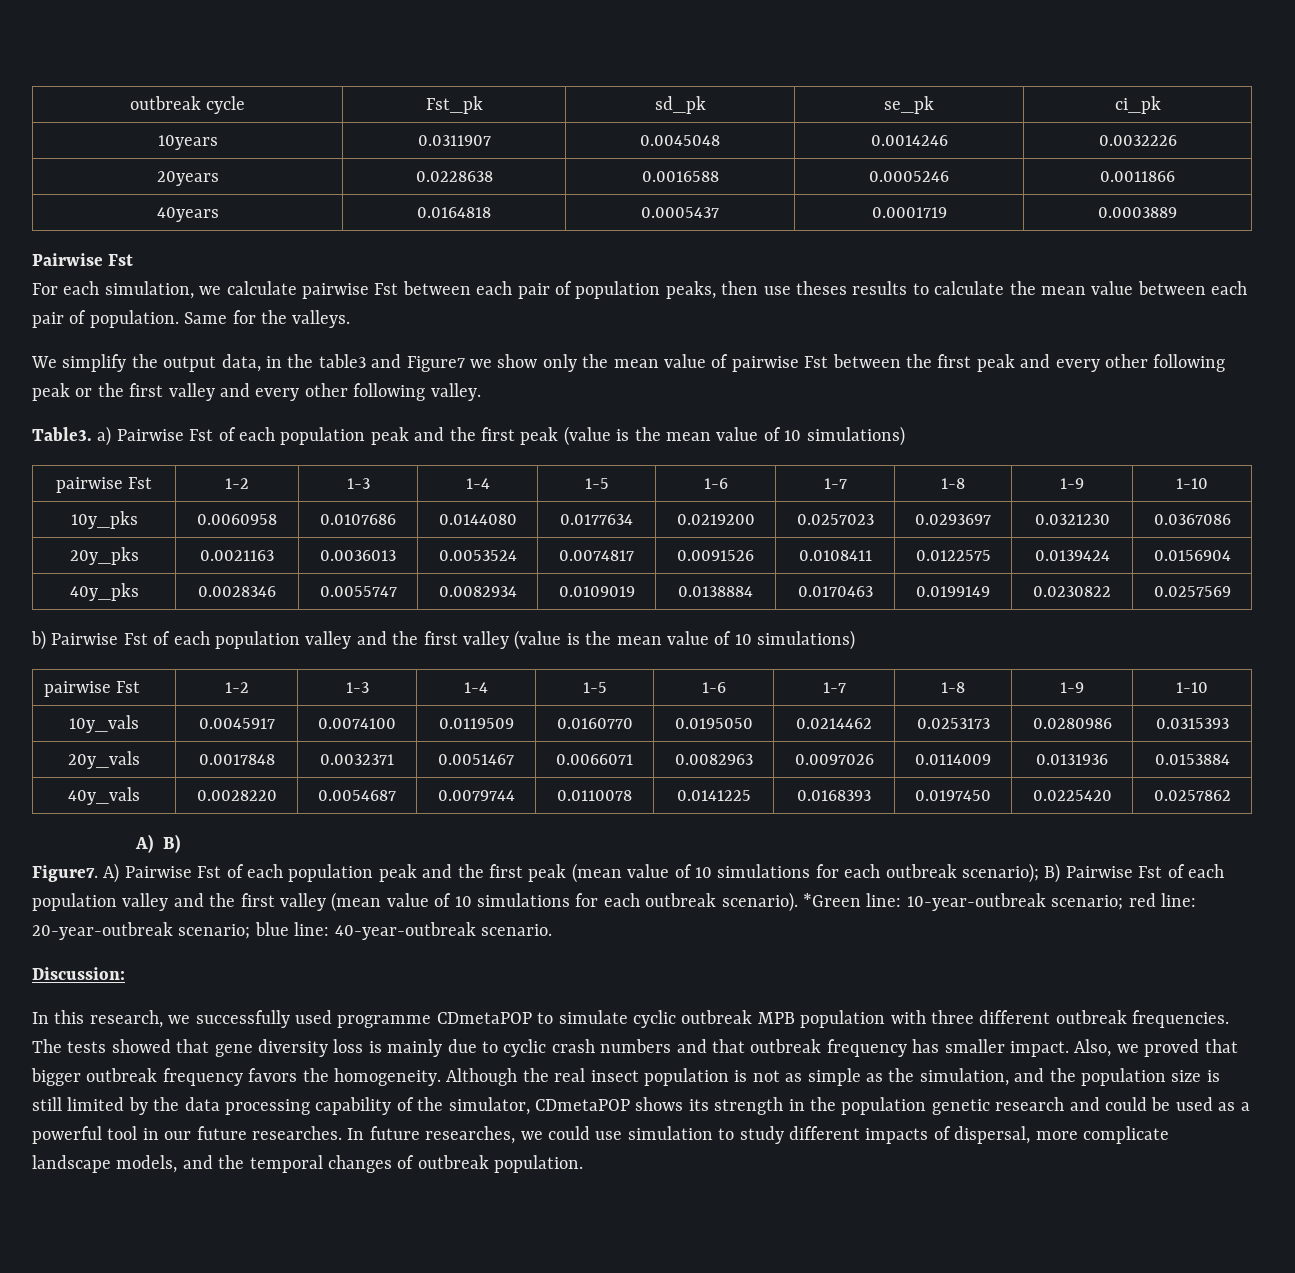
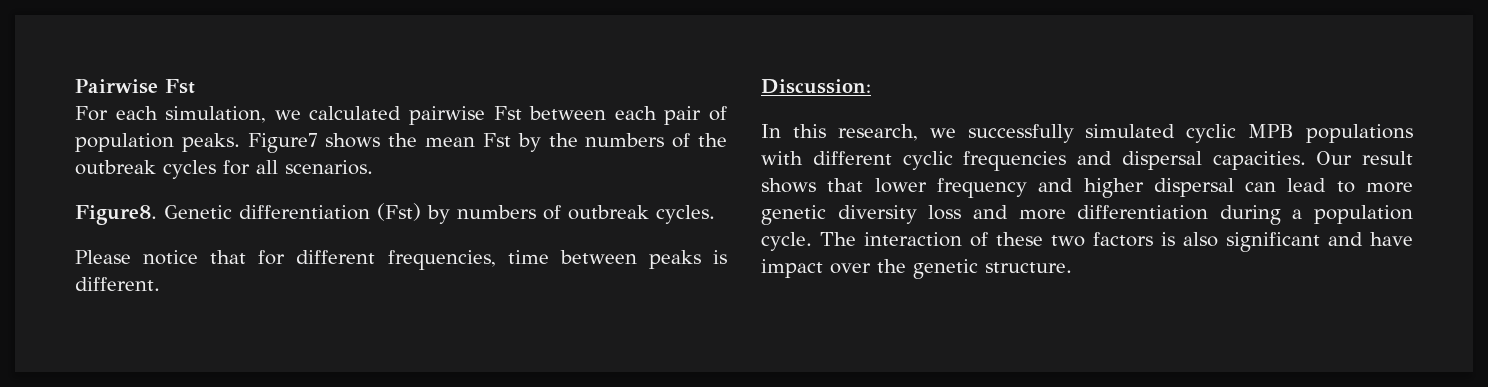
- outbreak cycle | Fst_pk | sd_pk | se_pk | ci_pk
- 10years | 0.0311907 | 0.0045048 | 0.0014246 | 0.0032226
- 20years | 0.0228638 | 0.0016588 | 0.0005246 | 0.0011866
- 40years | 0.0164818 | 0.0005437 | 0.0001719 | 0.0003889
- For each simulation, we calculate pairwise Fst between each pair of population peaks, then use theses results to calculate the mean value between each pair of population. Same for the valleys.
- We simplify the output data, in the table3 and Figure7 we show only the mean value of pairwise Fst between the first peak and every other following peak or the first valley and every other following valley.
- Table3. a) Pairwise Fst of each population peak and the first peak (value is the mean value of 10 simulations)
- pairwise Fst | 1-2 | 1-3 | 1-4 | 1-5 | 1-6 | 1-7 | 1-8 | 1-9 | 1-10
- 10y_pks | 0.0060958 | 0.0107686 | 0.0144080 | 0.0177634 | 0.0219200 | 0.0257023 | 0.0293697 | 0.0321230 | 0.0367086
- 20y_pks | 0.0021163 | 0.0036013 | 0.0053524 | 0.0074817 | 0.0091526 | 0.0108411 | 0.0122575 | 0.0139424 | 0.0156904
- 40y_pks | 0.0028346 | 0.0055747 | 0.0082934 | 0.0109019 | 0.0138884 | 0.0170463 | 0.0199149 | 0.0230822 | 0.0257569
- b) Pairwise Fst of each population valley and the first valley (value is the mean value of 10 simulations)
- pairwise Fst | 1-2 | 1-3 | 1-4 | 1-5 | 1-6 | 1-7 | 1-8 | 1-9 | 1-10
- 10y_vals | 0.0045917 | 0.0074100 | 0.0119509 | 0.0160770 | 0.0195050 | 0.0214462 | 0.0253173 | 0.0280986 | 0.0315393
- 20y_vals | 0.0017848 | 0.0032371 | 0.0051467 | 0.0066071 | 0.0082963 | 0.0097026 | 0.0114009 | 0.0131936 | 0.0153884
- 40y_vals | 0.0028220 | 0.0054687 | 0.0079744 | 0.0110078 | 0.0141225 | 0.0168393 | 0.0197450 | 0.0225420 | 0.0257862
- A) B)
- Figure7. A) Pairwise Fst of each population peak and the first peak (mean value of 10 simulations for each outbreak scenario); B) Pairwise Fst of each population valley and the first valley (mean value of 10 simulations for each outbreak scenario). *Green line: 10-year-outbreak scenario; red line: 20-year-outbreak scenario; blue line: 40-year-outbreak scenario.
+ For each simulation, we calculated pairwise Fst between each pair of population peaks. Figure7 shows the mean Fst by the numbers of the outbreak cycles for all scenarios.
+ Figure8. Genetic differentiation (Fst) by numbers of outbreak cycles.
+ Please notice that for different frequencies, time between peaks is different.
- In this research, we successfully used programme CDmetaPOP to simulate cyclic outbreak MPB population with three different outbreak frequencies. The tests showed that gene diversity loss is mainly due to cyclic crash numbers and that outbreak frequency has smaller impact. Also, we proved that bigger outbreak frequency favors the homogeneity. Although the real insect population is not as simple as the simulation, and the population size is still limited by the data processing capability of the simulator, CDmetaPOP shows its strength in the population genetic research and could be used as a powerful tool in our future researches. In future researches, we could use simulation to study different impacts of dispersal, more complicate landscape models, and the temporal changes of outbreak population.
+ In this research, we successfully simulated cyclic MPB populations with different cyclic frequencies and dispersal capacities. Our result shows that lower frequency and higher dispersal can lead to more genetic diversity loss and more differentiation during a population cycle. The interaction of these two factors is also significant and have impact over the genetic structure.

